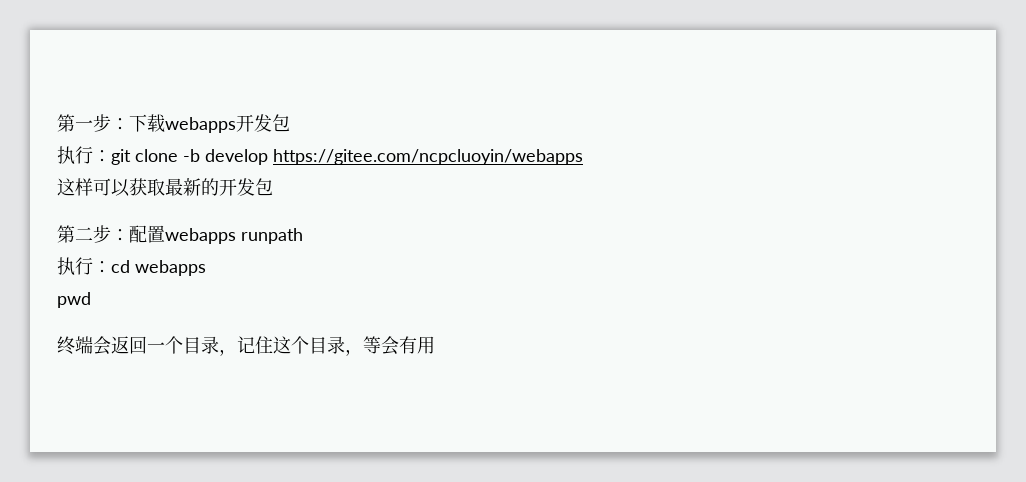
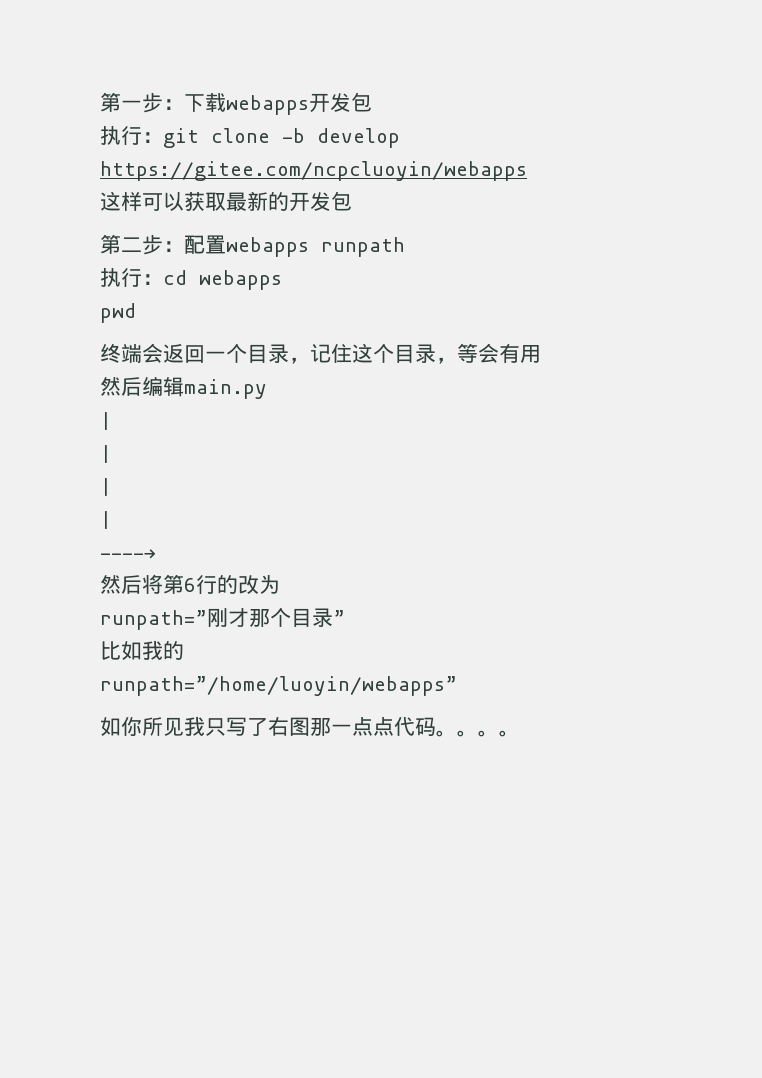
+ 然后编辑main.py
+ |
+ |
+ |
+ |
+ ----→
+ 然后将第6行的改为
+ runpath=”刚才那个目录”
+ 比如我的
+ runpath=”/home/luoyin/webapps”
+ 如你所见我只写了右图那一点点代码。。。。

